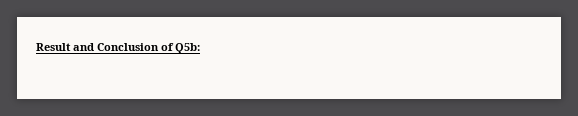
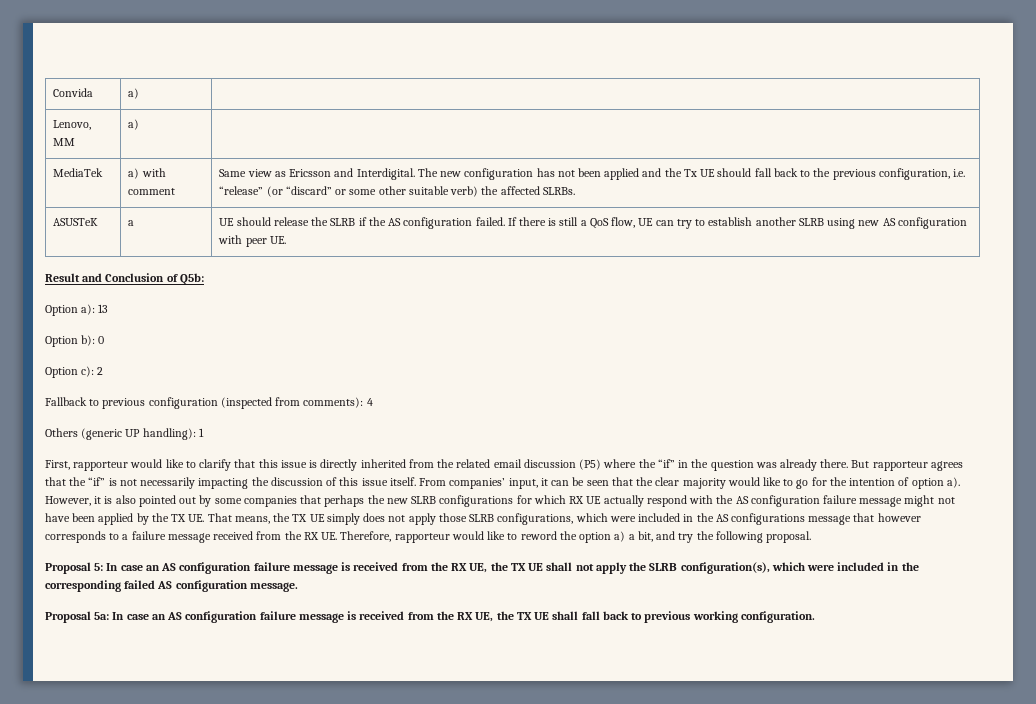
+ Convida | a) |
+ Lenovo, MM | a) |
+ MediaTek | a) with comment | Same view as Ericsson and Interdigital. The new configuration has not been applied and the Tx UE should fall back to the previous configuration, i.e. “release” (or “discard” or some other suitable verb) the affected SLRBs.
+ ASUSTeK | a | UE should release the SLRB if the AS configuration failed. If there is still a QoS flow, UE can try to establish another SLRB using new AS configuration with peer UE.
+ Option a): 13
+ Option b): 0
+ Option c): 2
+ Fallback to previous configuration (inspected from comments): 4
+ Others (generic UP handling): 1
+ First, rapporteur would like to clarify that this issue is directly inherited from the related email discussion (P5) where the “if” in the question was already there. But rapporteur agrees that the “if” is not necessarily impacting the discussion of this issue itself. From companies’ input, it can be seen that the clear majority would like to go for the intention of option a). However, it is also pointed out by some companies that perhaps the new SLRB configurations for which RX UE actually respond with the AS configuration failure message might not have been applied by the TX UE. That means, the TX UE simply does not apply those SLRB configurations, which were included in the AS configurations message that however corresponds to a failure message received from the RX UE. Therefore, rapporteur would like to reword the option a) a bit, and try the following proposal.
+ Proposal 5: In case an AS configuration failure message is received from the RX UE, the TX UE shall not apply the SLRB configuration(s), which were included in the corresponding failed AS configuration message.
+ Proposal 5a: In case an AS configuration failure message is received from the RX UE, the TX UE shall fall back to previous working configuration.

